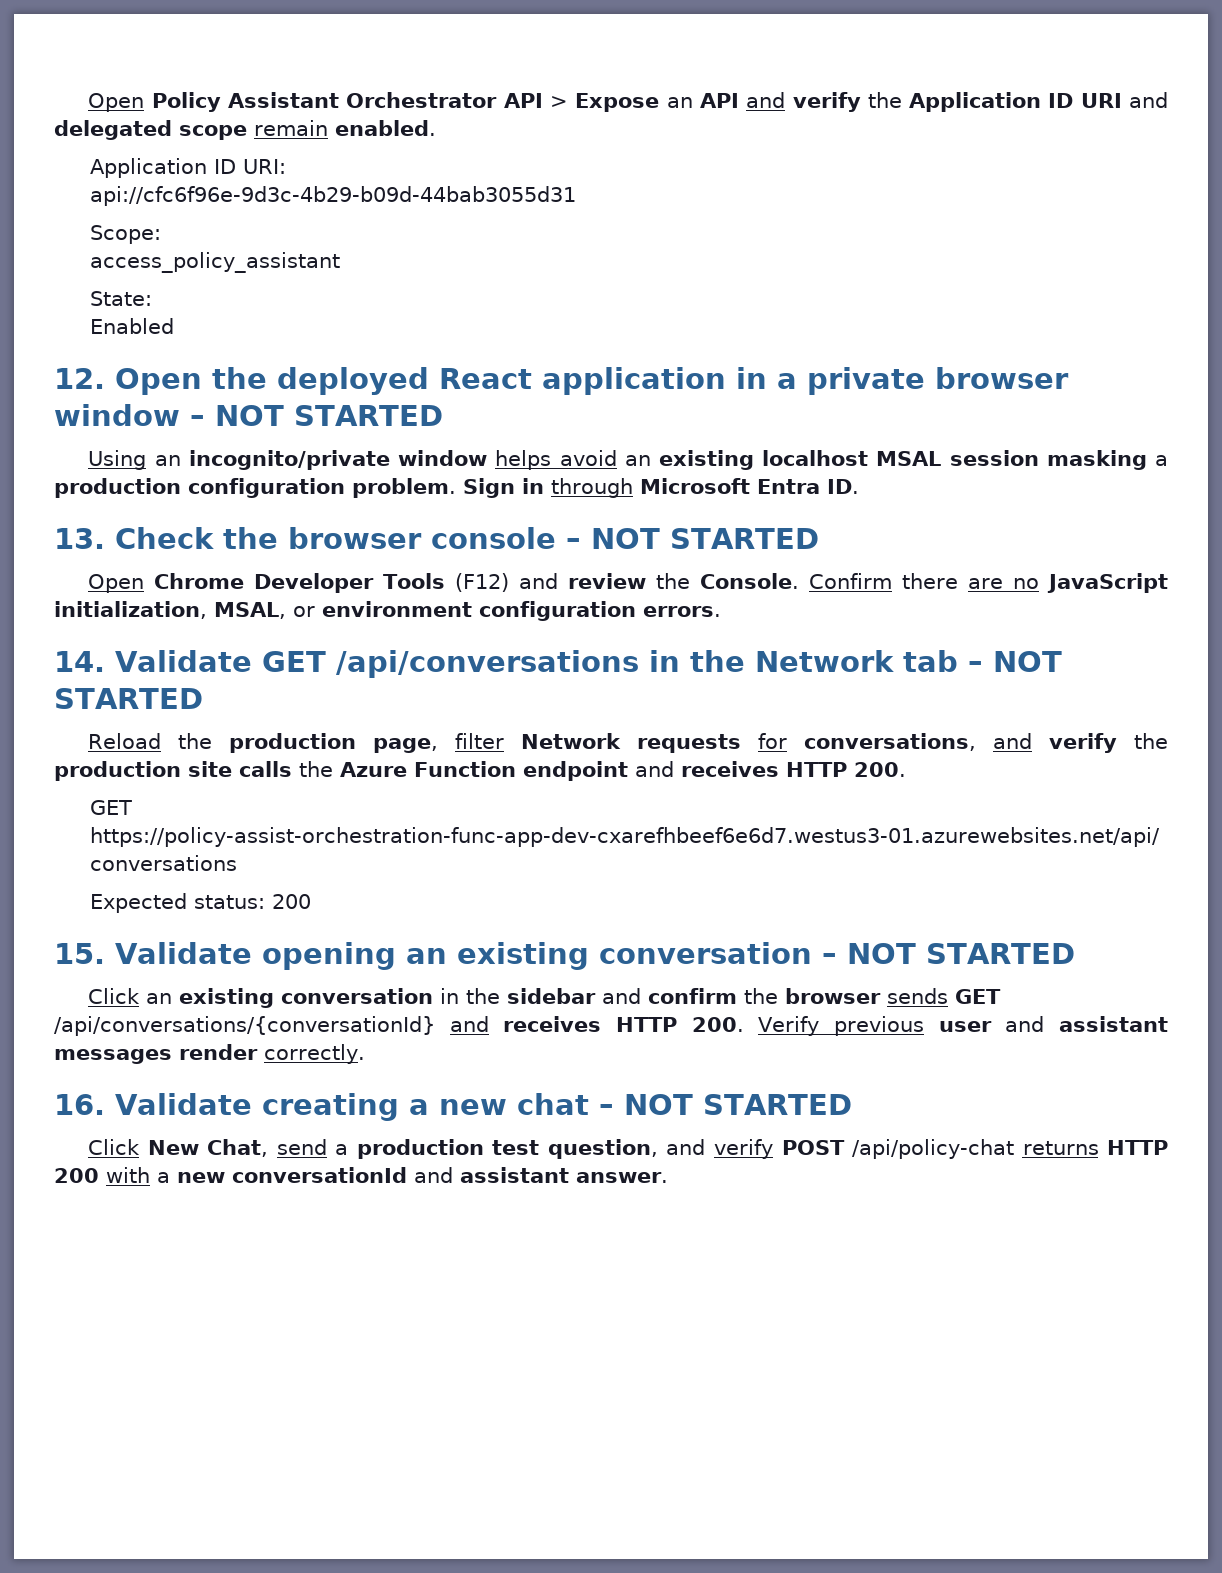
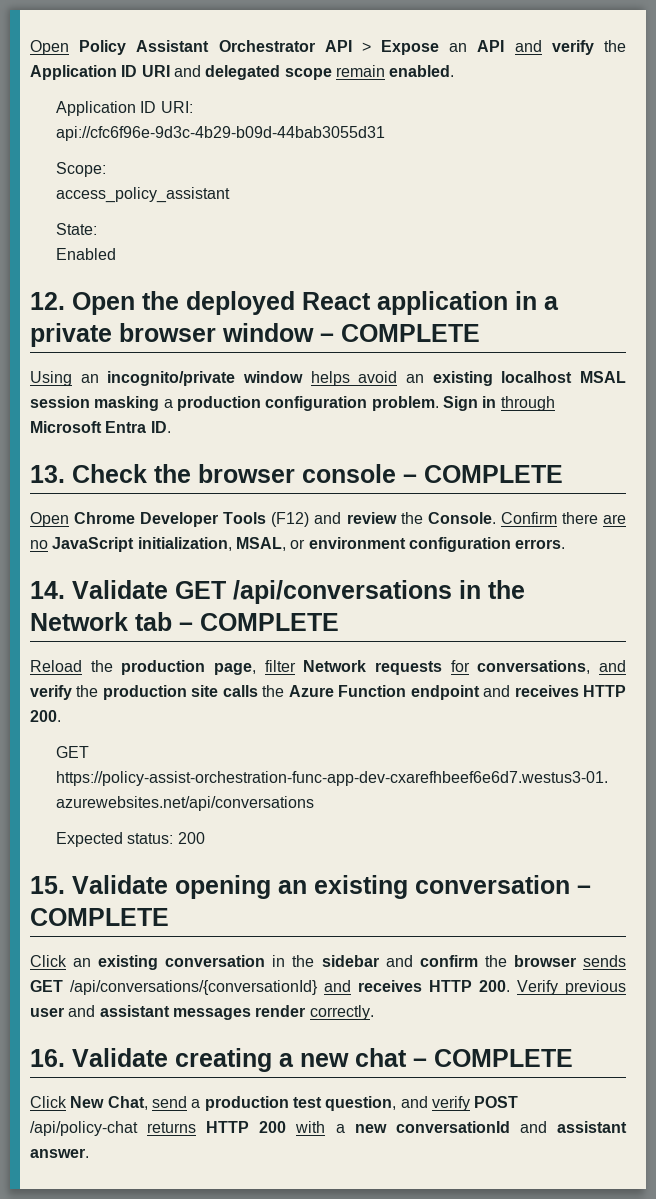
- 12. Open the deployed React application in a private browser window – NOT STARTED
+ 12. Open the deployed React application in a private browser window – COMPLETE
- 13. Check the browser console – NOT STARTED
+ 13. Check the browser console – COMPLETE
- 14. Validate GET /api/conversations in the Network tab – NOT STARTED
+ 14. Validate GET /api/conversations in the Network tab – COMPLETE
- 15. Validate opening an existing conversation – NOT STARTED
+ 15. Validate opening an existing conversation – COMPLETE
- 16. Validate creating a new chat – NOT STARTED
+ 16. Validate creating a new chat – COMPLETE

